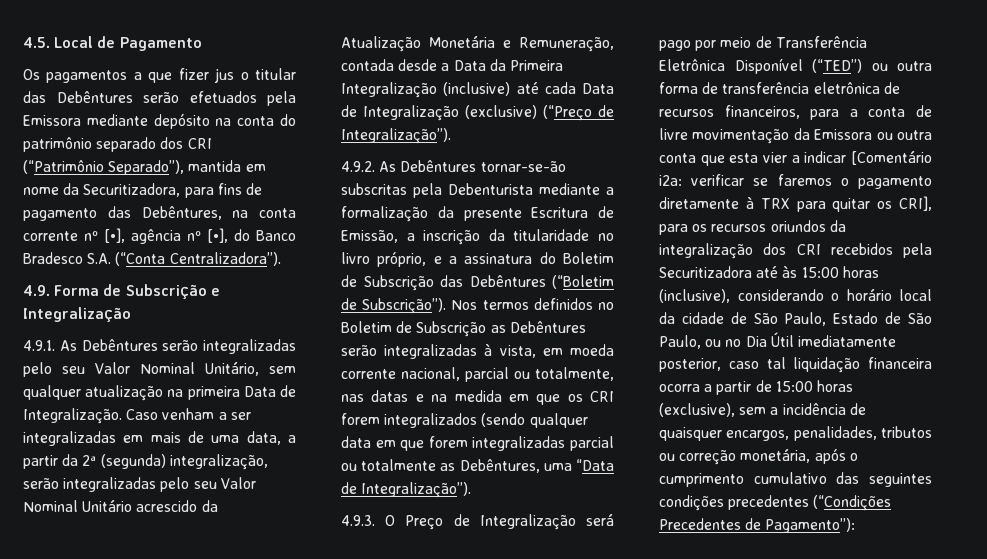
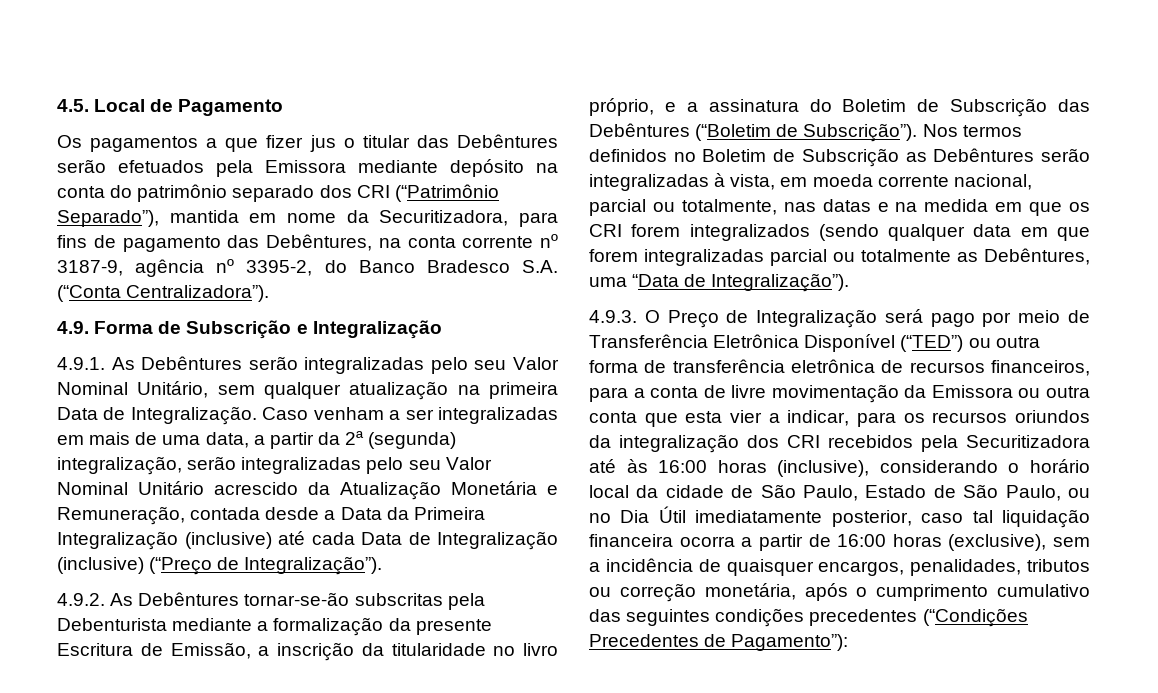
- Os pagamentos a que fizer jus o titular das Debêntures serão efetuados pela Emissora mediante depósito na conta do patrimônio separado dos CRI (“Patrimônio Separado”), mantida em nome da Securitizadora, para fins de pagamento das Debêntures, na conta corrente nº [•], agência nº [•], do Banco Bradesco S.A. (“Conta Centralizadora”).
+ Os pagamentos a que fizer jus o titular das Debêntures serão efetuados pela Emissora mediante depósito na conta do patrimônio separado dos CRI (“Patrimônio Separado”), mantida em nome da Securitizadora, para fins de pagamento das Debêntures, na conta corrente nº 3187-9, agência nº 3395-2, do Banco Bradesco S.A. (“Conta Centralizadora”).
- Caso venham a ser integralizadas em mais de uma data, a partir da 2ª (segunda) integralização, serão integralizadas pelo seu Valor Nominal Unitário acrescido da Atualização Monetária e Remuneração, contada desde a Data da Primeira Integralização (inclusive) até cada Data de Integralização (exclusive) (“Preço de Integralização”).
+ Caso venham a ser integralizadas em mais de uma data, a partir da 2ª (segunda) integralização, serão integralizadas pelo seu Valor Nominal Unitário acrescido da Atualização Monetária e Remuneração, contada desde a Data da Primeira Integralização (inclusive) até cada Data de Integralização (inclusive) (“Preço de Integralização”).
- 4.9.3. O Preço de Integralização será pago por meio de Transferência Eletrônica Disponível (“TED”) ou outra forma de transferência eletrônica de recursos financeiros, para a conta de livre movimentação da Emissora ou outra conta que esta vier a indicar [Comentário i2a: verificar se faremos o pagamento diretamente à TRX para quitar os CRI], para os recursos oriundos da integralização dos CRI recebidos pela Securitizadora até às 15:00 horas (inclusive), considerando o horário local da cidade de São Paulo, Estado de São Paulo, ou no Dia Útil imediatamente posterior, caso tal liquidação financeira ocorra a partir de 15:00 horas (exclusive), sem a incidência de quaisquer encargos, penalidades, tributos ou correção monetária, após o cumprimento cumulativo das seguintes condições precedentes (“Condições Precedentes de Pagamento”):
+ 4.9.3. O Preço de Integralização será pago por meio de Transferência Eletrônica Disponível (“TED”) ou outra forma de transferência eletrônica de recursos financeiros, para a conta de livre movimentação da Emissora ou outra conta que esta vier a indicar, para os recursos oriundos da integralização dos CRI recebidos pela Securitizadora até às 16:00 horas (inclusive), considerando o horário local da cidade de São Paulo, Estado de São Paulo, ou no Dia Útil imediatamente posterior, caso tal liquidação financeira ocorra a partir de 16:00 horas (exclusive), sem a incidência de quaisquer encargos, penalidades, tributos ou correção monetária, após o cumprimento cumulativo das seguintes condições precedentes (“Condições Precedentes de Pagamento”):

